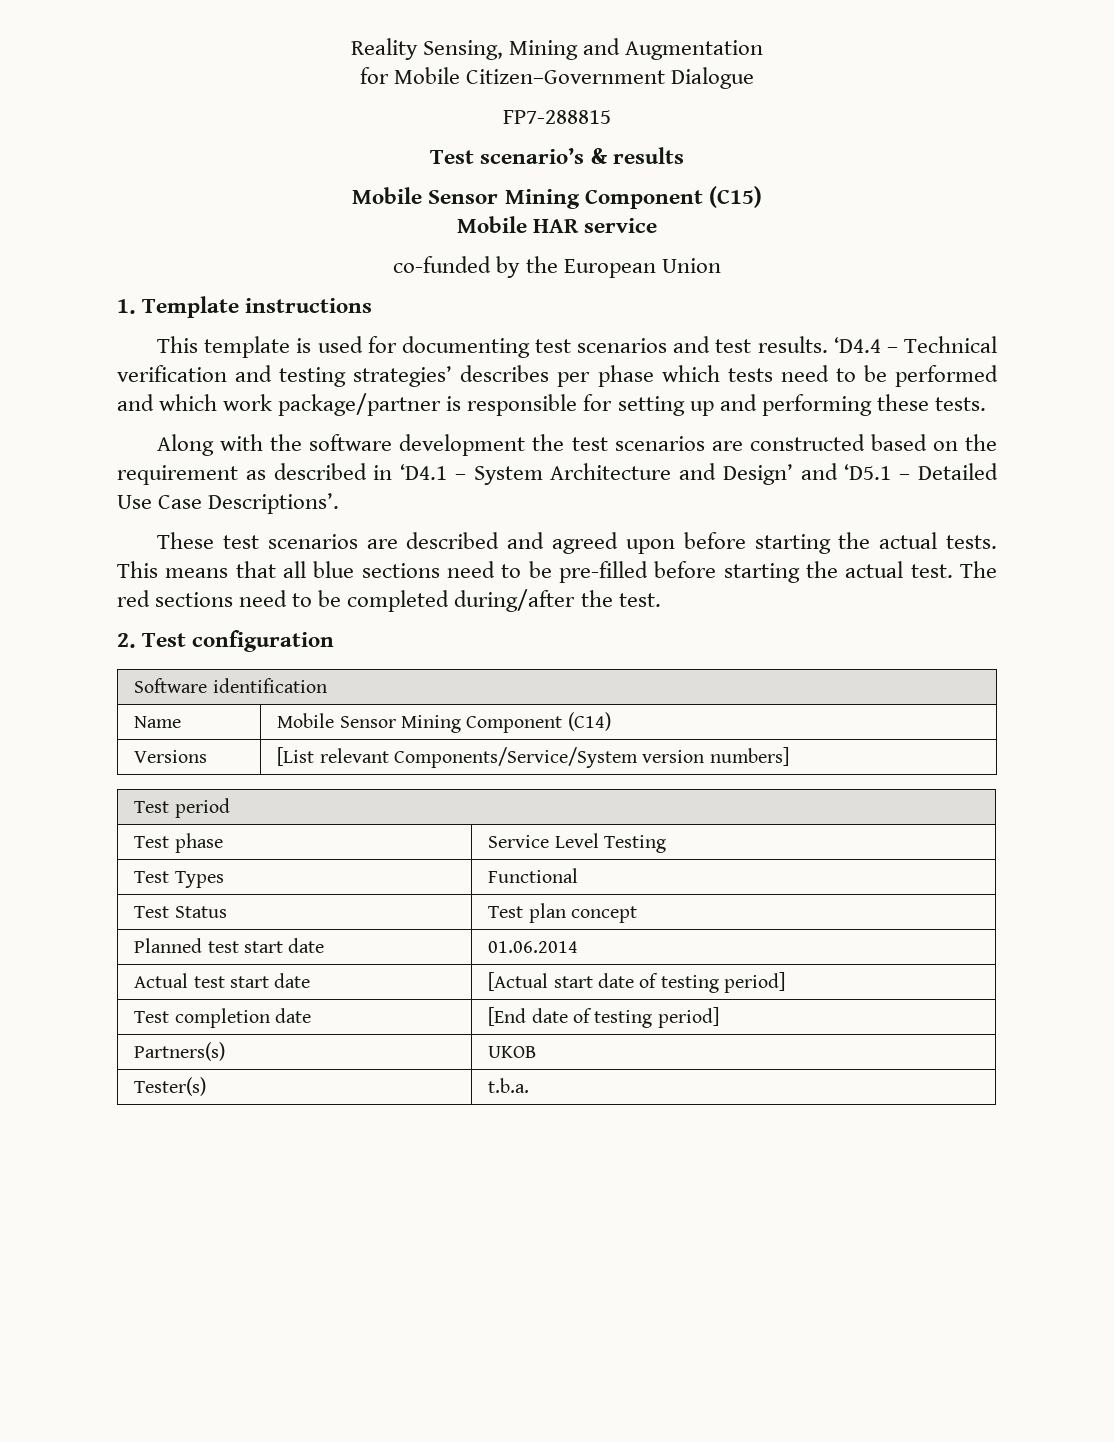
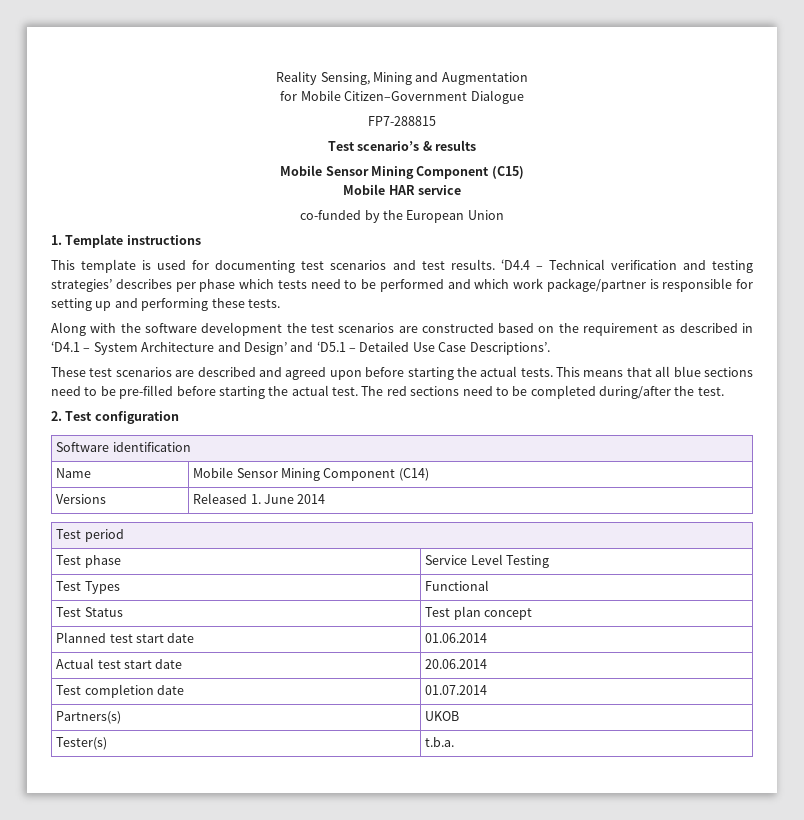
- Versions | [List relevant Components/Service/System version numbers]
+ Versions | Released 1. June 2014
- Actual test start date | [Actual start date of testing period]
- Test completion date | [End date of testing period]
+ Actual test start date | 20.06.2014
+ Test completion date | 01.07.2014

